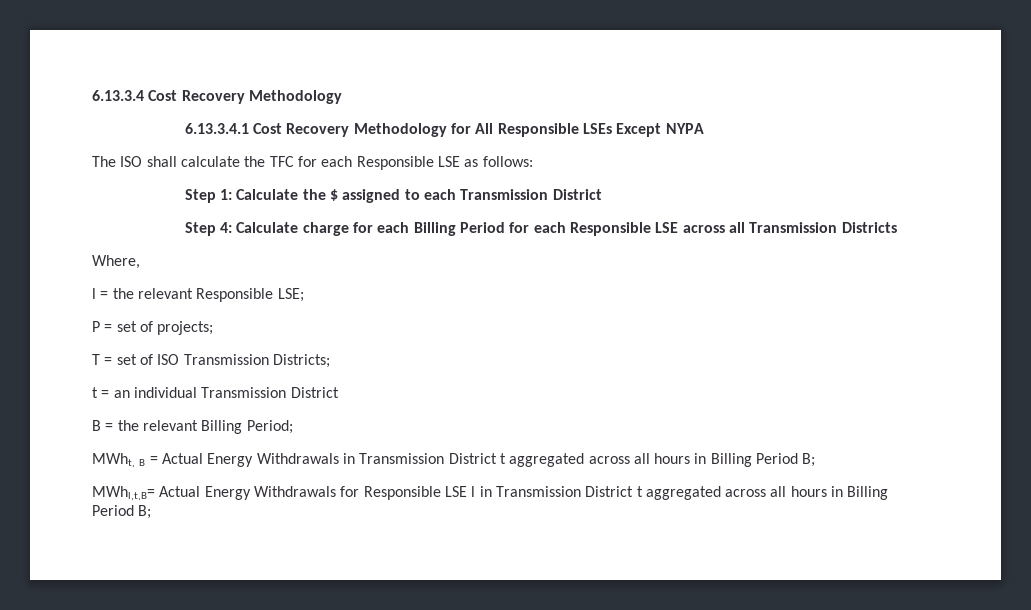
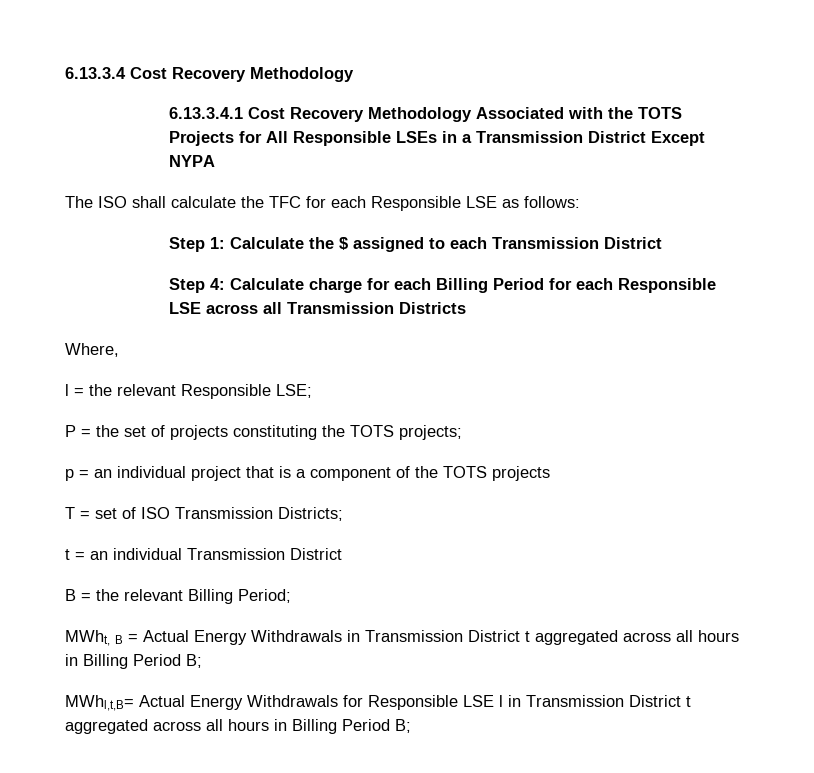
- 6.13.3.4.1 Cost Recovery Methodology for All Responsible LSEs Except NYPA
+ 6.13.3.4.1 Cost Recovery Methodology Associated with the TOTS Projects for All Responsible LSEs in a Transmission District Except NYPA
- P = set of projects;
+ P = the set of projects constituting the TOTS projects;
+ p = an individual project that is a component of the TOTS projects

